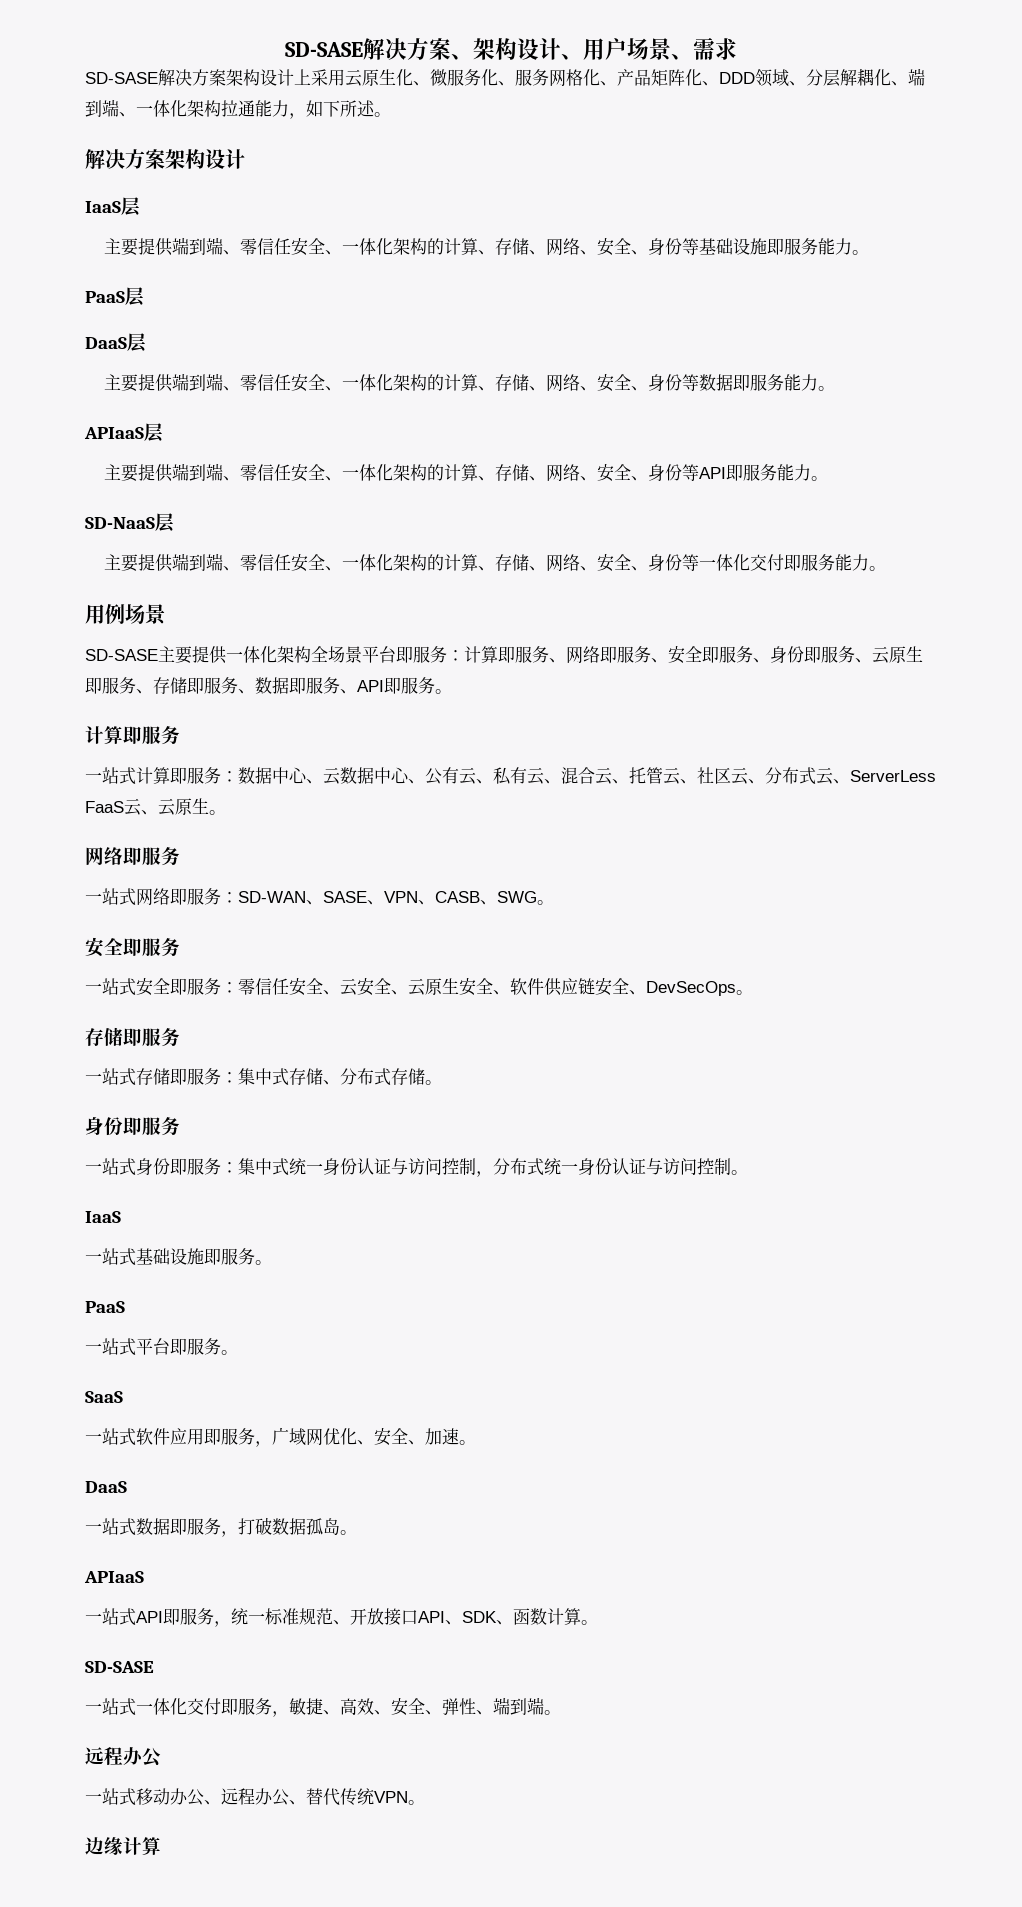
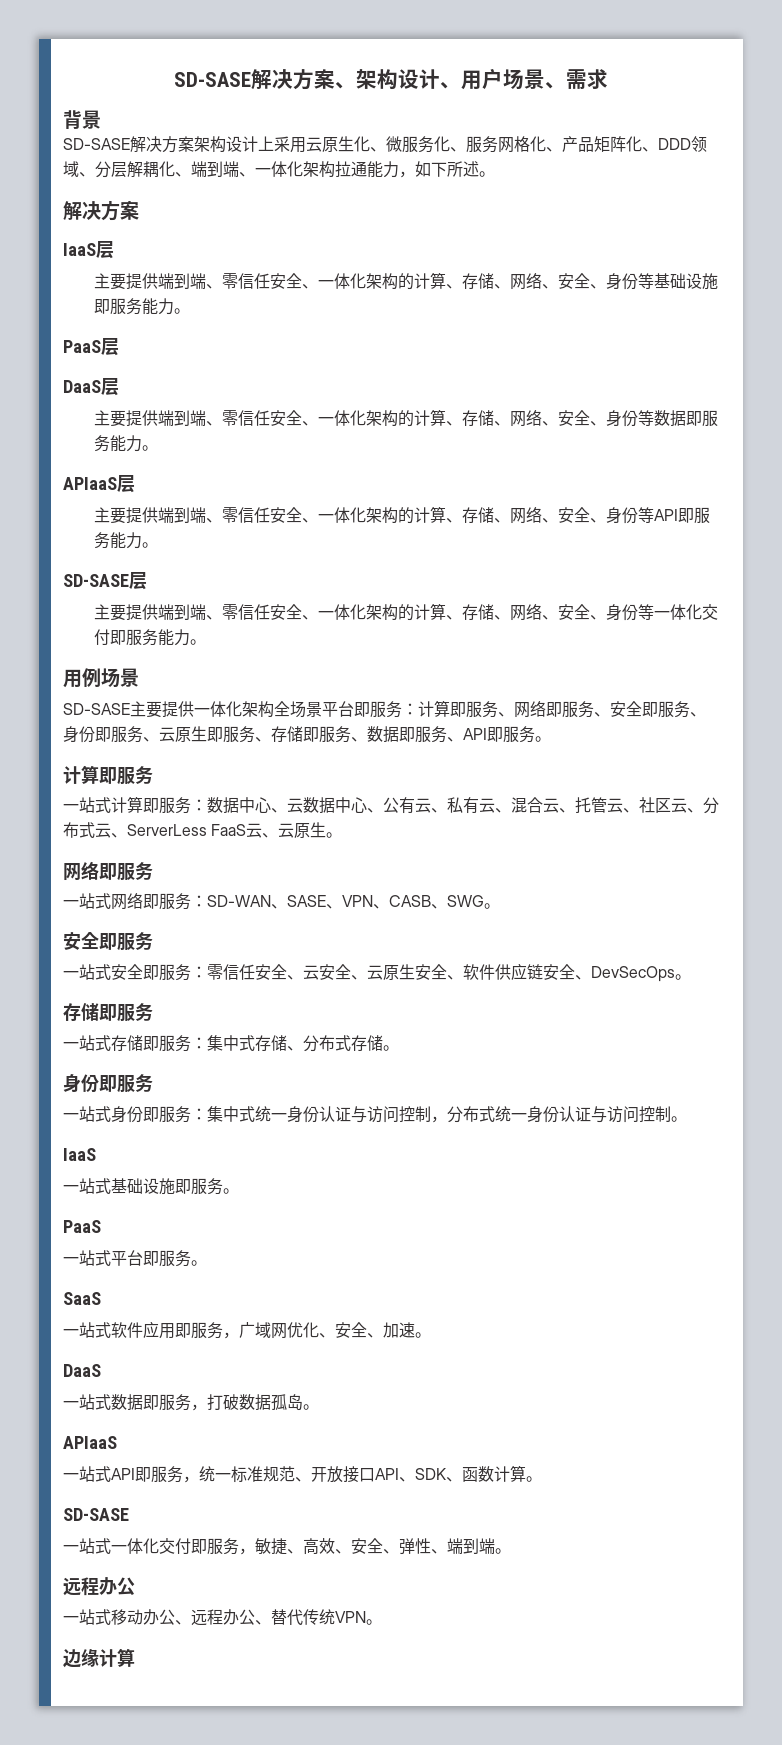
+ 背景
  SD-SASE解决方案架构设计上采用云原生化、微服务化、服务网格化、产品矩阵化、DDD领域、分层解耦化、端到端、一体化架构拉通能力，如下所述。
- 解决方案架构设计
+ 解决方案
- SD-NaaS层
+ SD-SASE层

